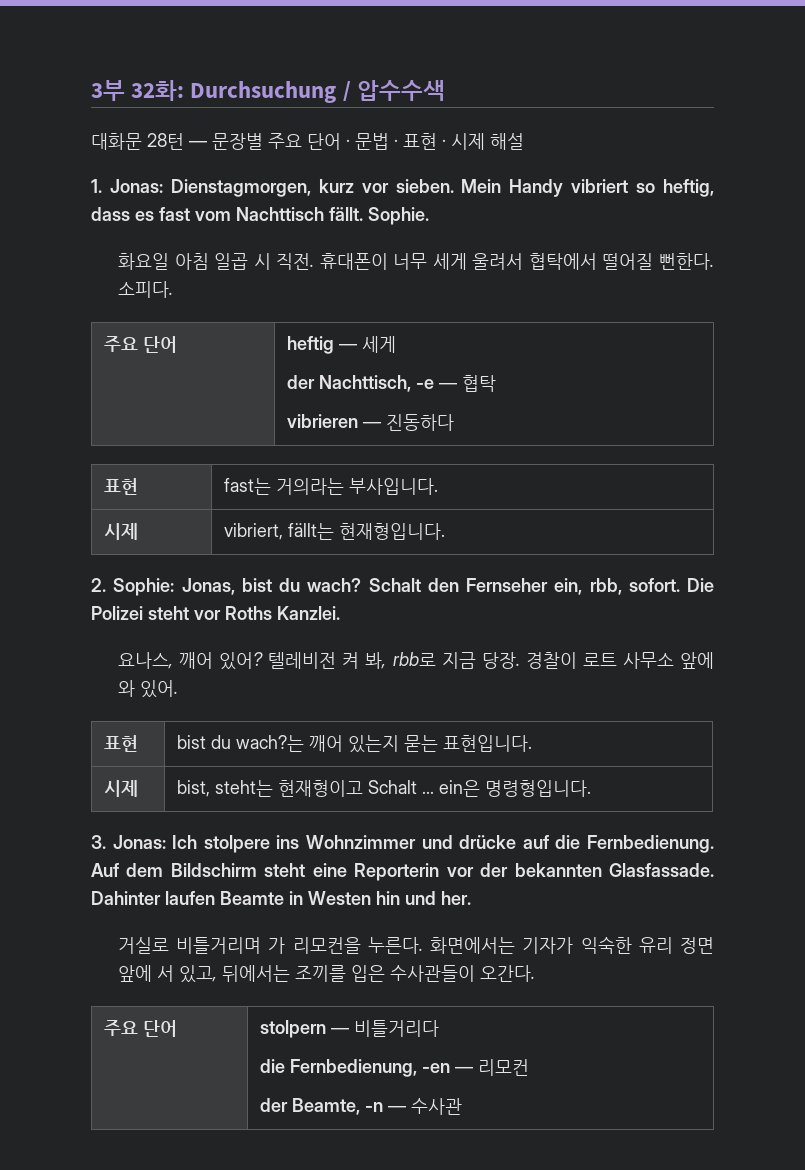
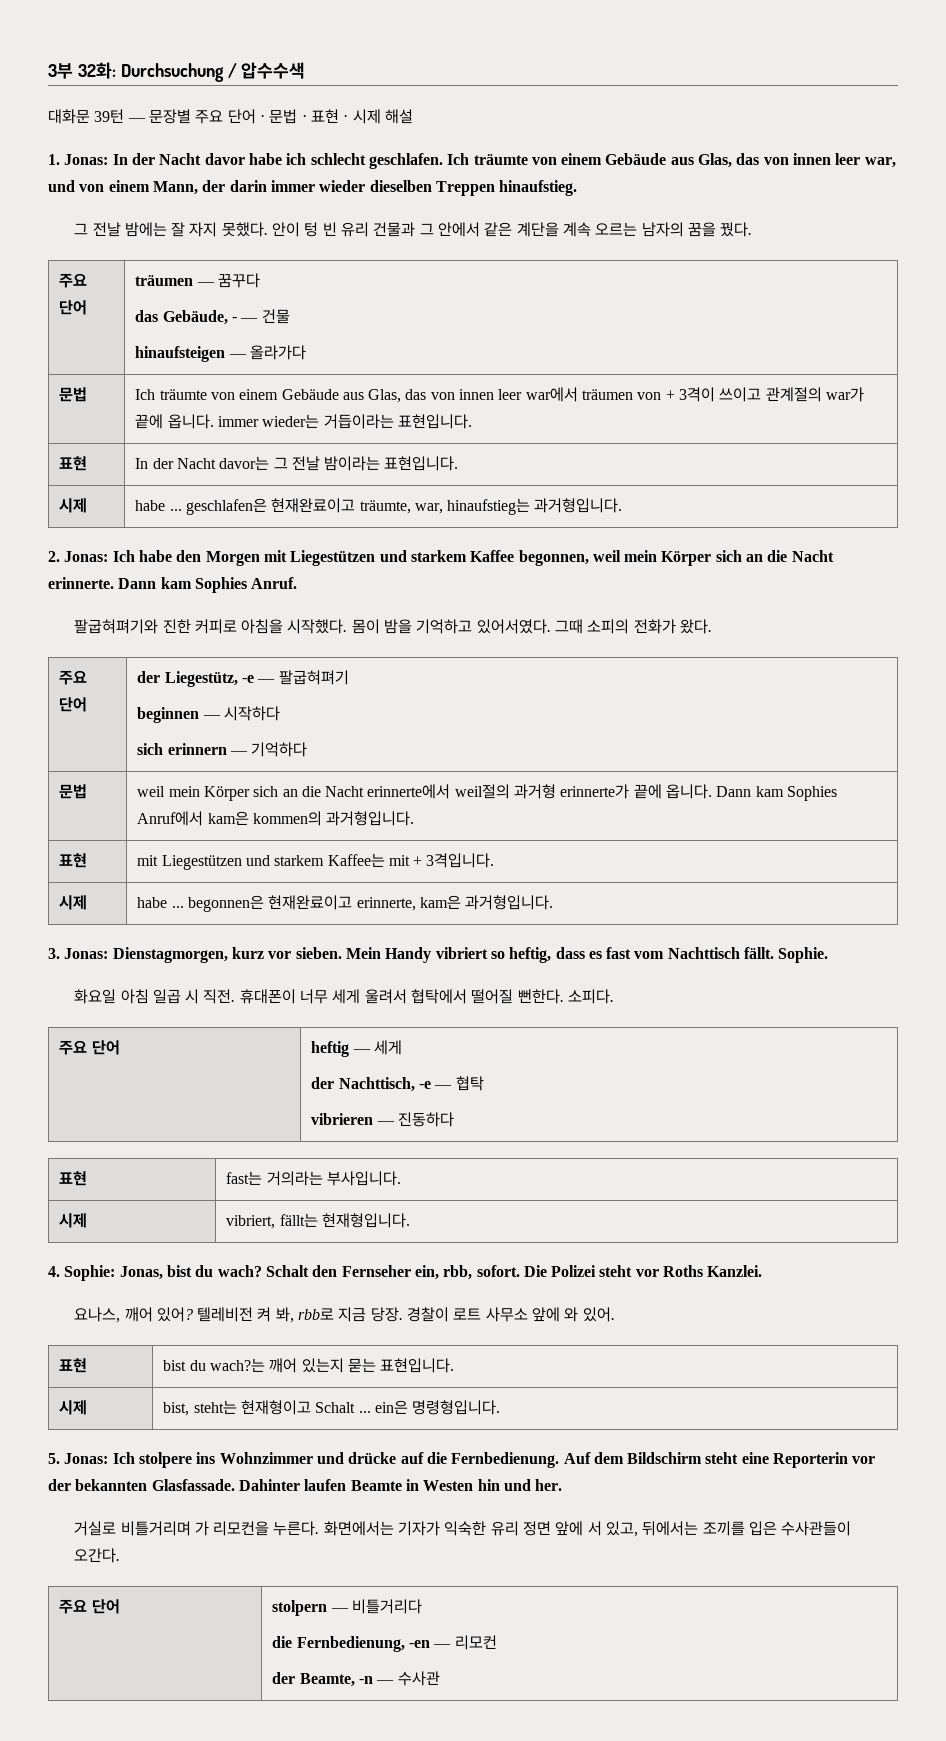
- 대화문 28턴 — 문장별 주요 단어 · 문법 · 표현 · 시제 해설
+ 대화문 39턴 — 문장별 주요 단어 · 문법 · 표현 · 시제 해설
- 1. Jonas: Dienstagmorgen, kurz vor sieben.
+ 1. Jonas: In der Nacht davor habe ich schlecht geschlafen. Ich träumte von einem Gebäude aus Glas, das von innen leer war, und von einem Mann, der darin immer wieder dieselben Treppen hinaufstieg.
+ 그 전날 밤에는 잘 자지 못했다. 안이 텅 빈 유리 건물과 그 안에서 같은 계단을 계속 오르는 남자의 꿈을 꿨다.
+ 주요 단어 | träumen — 꿈꾸다
+ das Gebäude, - — 건물
+ hinaufsteigen — 올라가다
+ 문법 | Ich träumte von einem Gebäude aus Glas, das von innen leer war에서 träumen von + 3격이 쓰이고 관계절의 war가 끝에 옵니다. immer wieder는 거듭이라는 표현입니다.
+ 표현 | In der Nacht davor는 그 전날 밤이라는 표현입니다.
+ 시제 | habe ... geschlafen은 현재완료이고 träumte, war, hinaufstieg는 과거형입니다.
+ 2. Jonas: Ich habe den Morgen mit Liegestützen und starkem Kaffee begonnen, weil mein Körper sich an die Nacht erinnerte. Dann kam Sophies Anruf.
+ 팔굽혀펴기와 진한 커피로 아침을 시작했다. 몸이 밤을 기억하고 있어서였다. 그때 소피의 전화가 왔다.
+ 주요 단어 | der Liegestütz, -e — 팔굽혀펴기
+ beginnen — 시작하다
+ sich erinnern — 기억하다
+ 문법 | weil mein Körper sich an die Nacht erinnerte에서 weil절의 과거형 erinnerte가 끝에 옵니다. Dann kam Sophies Anruf에서 kam은 kommen의 과거형입니다.
+ 표현 | mit Liegestützen und starkem Kaffee는 mit + 3격입니다.
+ 시제 | habe ... begonnen은 현재완료이고 erinnerte, kam은 과거형입니다.
+ 3. Jonas: Dienstagmorgen, kurz vor sieben.
- 2. Sophie: Jonas, bist du wach?
+ 4. Sophie: Jonas, bist du wach?
- 3. Jonas: Ich stolpere ins Wohnzimmer und drücke auf die Fernbedienung.
+ 5. Jonas: Ich stolpere ins Wohnzimmer und drücke auf die Fernbedienung.

